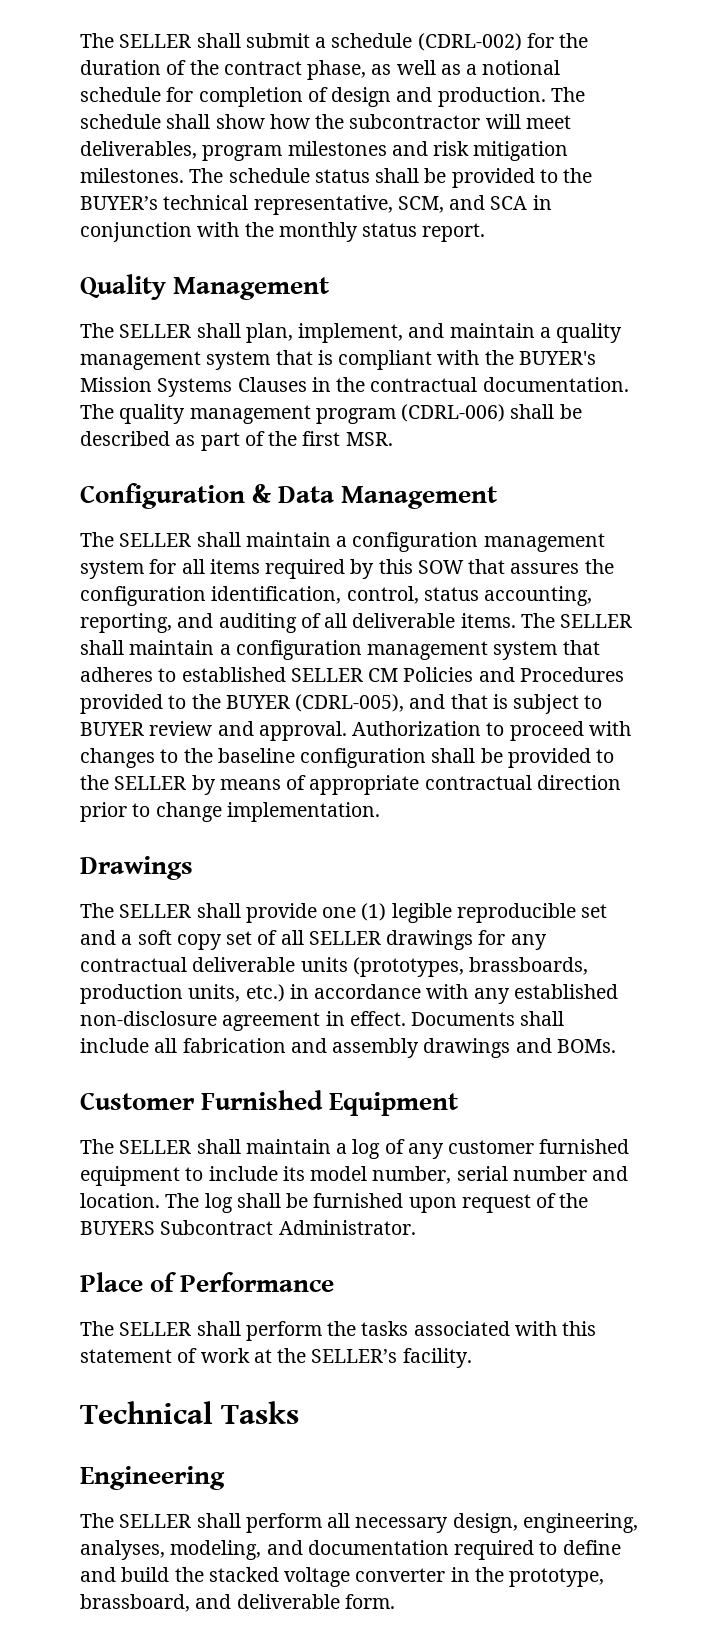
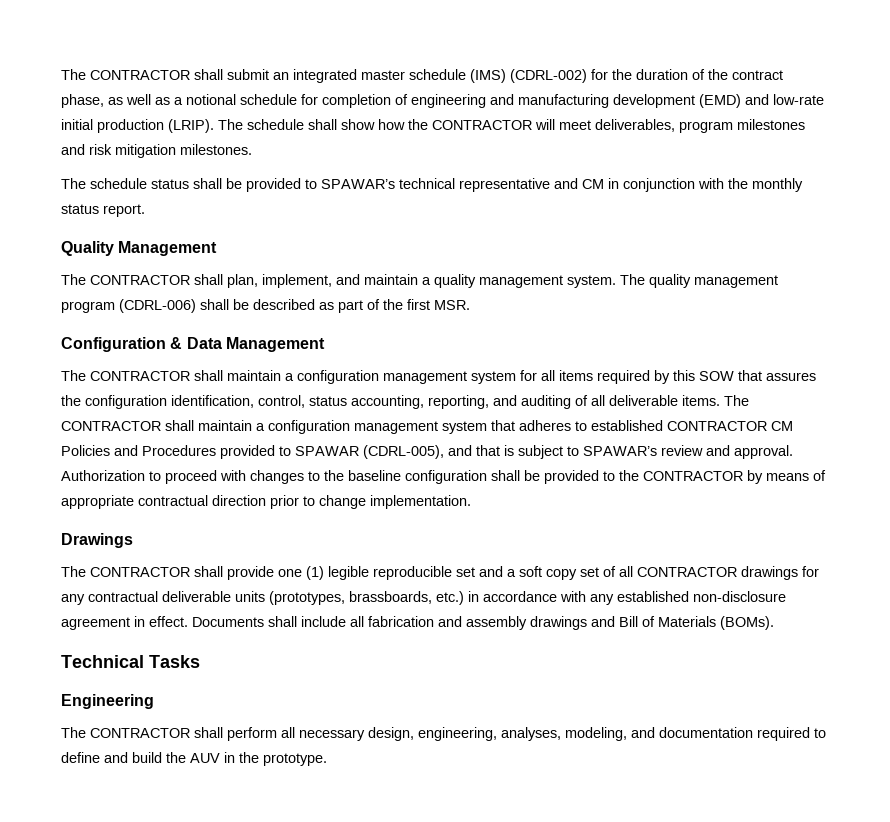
- The SELLER shall submit a schedule (CDRL-002) for the duration of the contract phase, as well as a notional schedule for completion of design and production.
+ The CONTRACTOR shall submit an integrated master schedule (IMS) (CDRL-002) for the duration of the contract phase, as well as a notional schedule for completion of engineering and manufacturing development (EMD) and low-rate initial production (LRIP).
- The schedule shall show how the subcontractor will meet deliverables, program milestones and risk mitigation milestones. The schedule status shall be provided to the BUYER’s technical representative, SCM, and SCA in conjunction with the monthly status report.
+ The schedule shall show how the CONTRACTOR will meet deliverables, program milestones and risk mitigation milestones.
+ The schedule status shall be provided to SPAWAR’s technical representative and CM in conjunction with the monthly status report.
- The SELLER shall plan, implement, and maintain a quality management system that is compliant with the BUYER's Mission Systems Clauses in the contractual documentation.
+ The CONTRACTOR shall plan, implement, and maintain a quality management system.
- The SELLER shall maintain a configuration management system for all items required by this SOW that assures the configuration identification, control, status accounting, reporting, and auditing of all deliverable items.
+ The CONTRACTOR shall maintain a configuration management system for all items required by this SOW that assures the configuration identification, control, status accounting, reporting, and auditing of all deliverable items.
- The SELLER shall maintain a configuration management system that adheres to established SELLER CM Policies and Procedures provided to the BUYER (CDRL-005), and that is subject to BUYER review and approval.
+ The CONTRACTOR shall maintain a configuration management system that adheres to established CONTRACTOR CM Policies and Procedures provided to SPAWAR (CDRL-005), and that is subject to SPAWAR’s review and approval.
- Authorization to proceed with changes to the baseline configuration shall be provided to the SELLER by means of appropriate contractual direction prior to change implementation.
+ Authorization to proceed with changes to the baseline configuration shall be provided to the CONTRACTOR by means of appropriate contractual direction prior to change implementation.
- The SELLER shall provide one (1) legible reproducible set and a soft copy set of all SELLER drawings for any contractual deliverable units (prototypes, brassboards, production units, etc.) in accordance with any established non-disclosure agreement in effect.
+ The CONTRACTOR shall provide one (1) legible reproducible set and a soft copy set of all CONTRACTOR drawings for any contractual deliverable units (prototypes, brassboards, etc.) in accordance with any established non-disclosure agreement in effect.
- Documents shall include all fabrication and assembly drawings and BOMs.
- Customer Furnished Equipment
- The SELLER shall maintain a log of any customer furnished equipment to include its model number, serial number and location. The log shall be furnished upon request of the BUYERS Subcontract Administrator.
- Place of Performance
- The SELLER shall perform the tasks associated with this statement of work at the SELLER’s facility.
+ Documents shall include all fabrication and assembly drawings and Bill of Materials (BOMs).
- The SELLER shall perform all necessary design, engineering, analyses, modeling, and documentation required to define and build the stacked voltage converter in the prototype, brassboard, and deliverable form.
+ The CONTRACTOR shall perform all necessary design, engineering, analyses, modeling, and documentation required to define and build the AUV in the prototype.

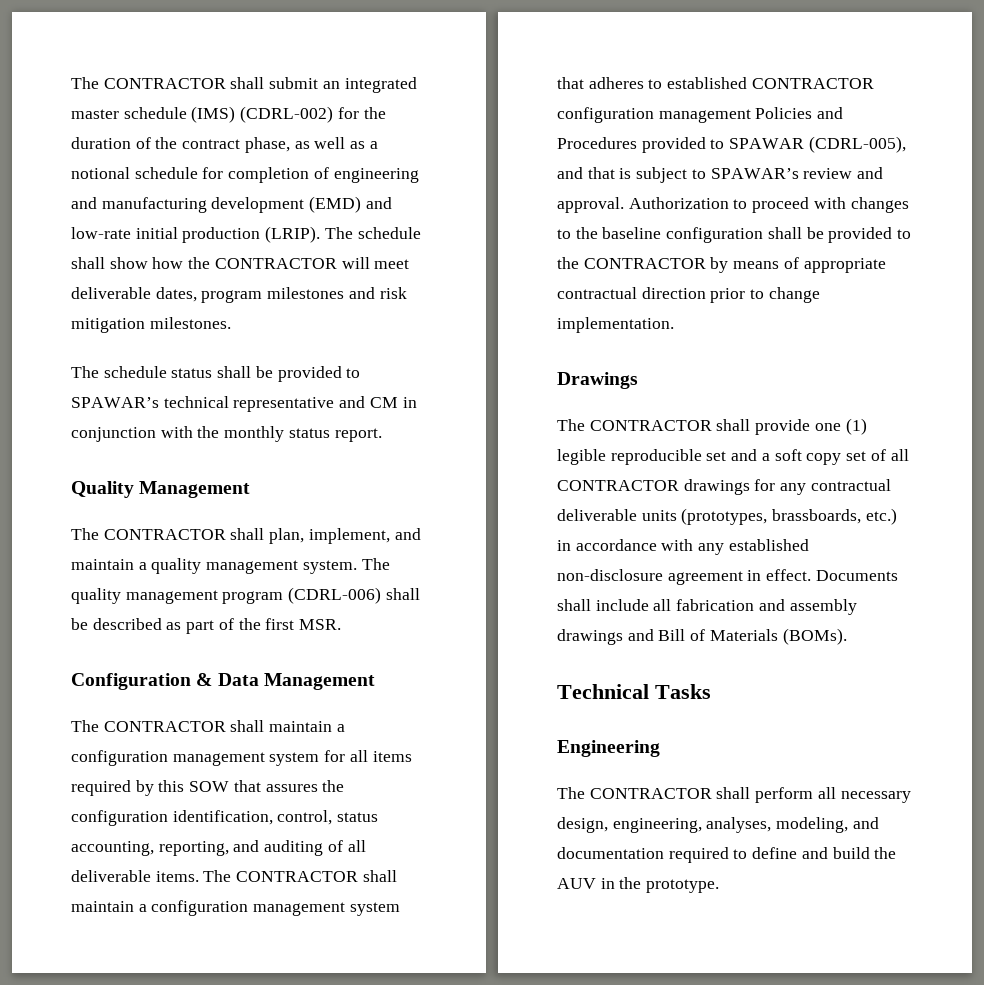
- The schedule shall show how the CONTRACTOR will meet deliverables, program milestones and risk mitigation milestones.
+ The schedule shall show how the CONTRACTOR will meet deliverable dates, program milestones and risk mitigation milestones.
- The CONTRACTOR shall maintain a configuration management system that adheres to established CONTRACTOR CM Policies and Procedures provided to SPAWAR (CDRL-005), and that is subject to SPAWAR’s review and approval.
+ The CONTRACTOR shall maintain a configuration management system that adheres to established CONTRACTOR configuration management Policies and Procedures provided to SPAWAR (CDRL-005), and that is subject to SPAWAR’s review and approval.

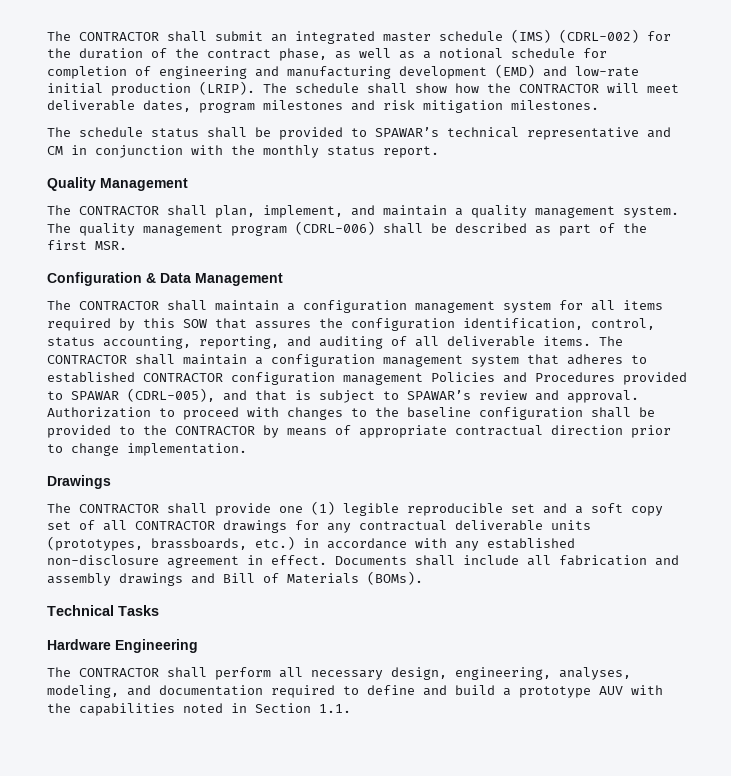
- Engineering
+ Hardware Engineering
- The CONTRACTOR shall perform all necessary design, engineering, analyses, modeling, and documentation required to define and build the AUV in the prototype.
+ The CONTRACTOR shall perform all necessary design, engineering, analyses, modeling, and documentation required to define and build a prototype AUV with the capabilities noted in Section 1.1.

